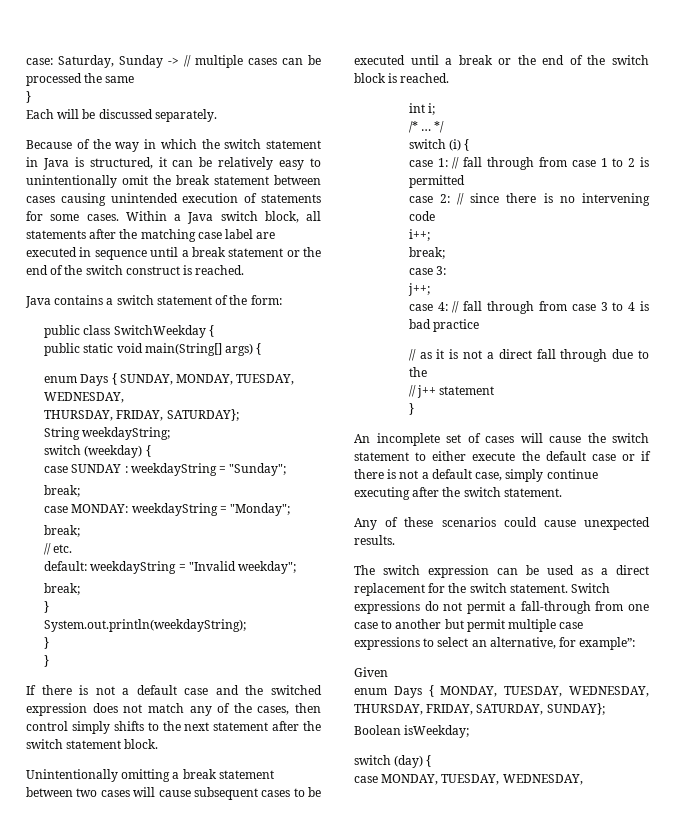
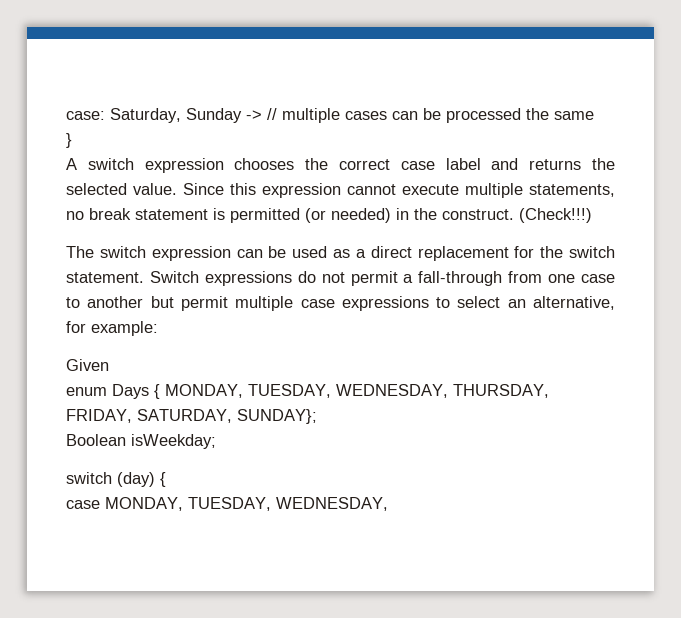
- Each will be discussed separately.
- Because of the way in which the switch statement in Java is structured, it can be relatively easy to unintentionally omit the break statement between cases causing unintended execution of statements for some cases. Within a Java switch block, all statements after the matching case label are executed in sequence until a break statement or the end of the switch construct is reached.
- Java contains a switch statement of the form:
- public class SwitchWeekday {
- public static void main(String[] args) {
- enum Days { SUNDAY, MONDAY, TUESDAY, WEDNESDAY,
- THURSDAY, FRIDAY, SATURDAY};
- String weekdayString;
- switch (weekday) {
- case SUNDAY : weekdayString = "Sunday";
- break;
- case MONDAY: weekdayString = "Monday";
- break;
- // etc.
- default: weekdayString = "Invalid weekday";
- break;
- }
- System.out.println(weekdayString);
- }
- }
- If there is not a default case and the switched expression does not match any of the cases, then control simply shifts to the next statement after the switch statement block.
- Unintentionally omitting a break statement between two cases will cause subsequent cases to be executed until a break or the end of the switch block is reached.
- int i;
- /* … */
- switch (i) {
- case 1: // fall through from case 1 to 2 is permitted
- case 2: // since there is no intervening code
- i++;
- break;
- case 3:
- j++;
- case 4: // fall through from case 3 to 4 is bad practice
- // as it is not a direct fall through due to the
- // j++ statement
- }
- An incomplete set of cases will cause the switch statement to either execute the default case or if there is not a default case, simply continue executing after the switch statement.
- Any of these scenarios could cause unexpected results.
+ A switch expression chooses the correct case label and returns the selected value. Since this expression cannot execute multiple statements, no break statement is permitted (or needed) in the construct. (Check!!!)
- Switch expressions do not permit a fall-through from one case to another but permit multiple case expressions to select an alternative, for example”:
+ Switch expressions do not permit a fall-through from one case to another but permit multiple case expressions to select an alternative, for example:

